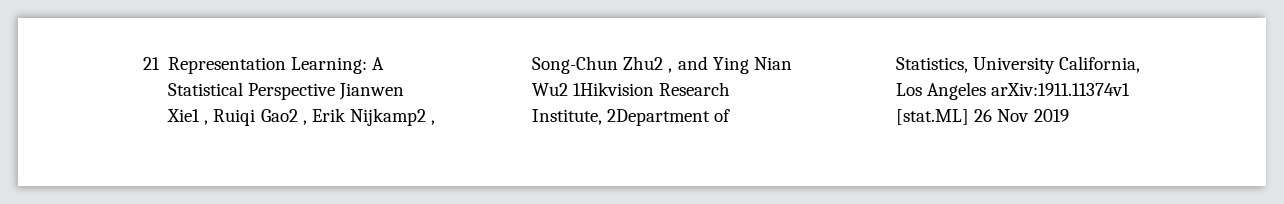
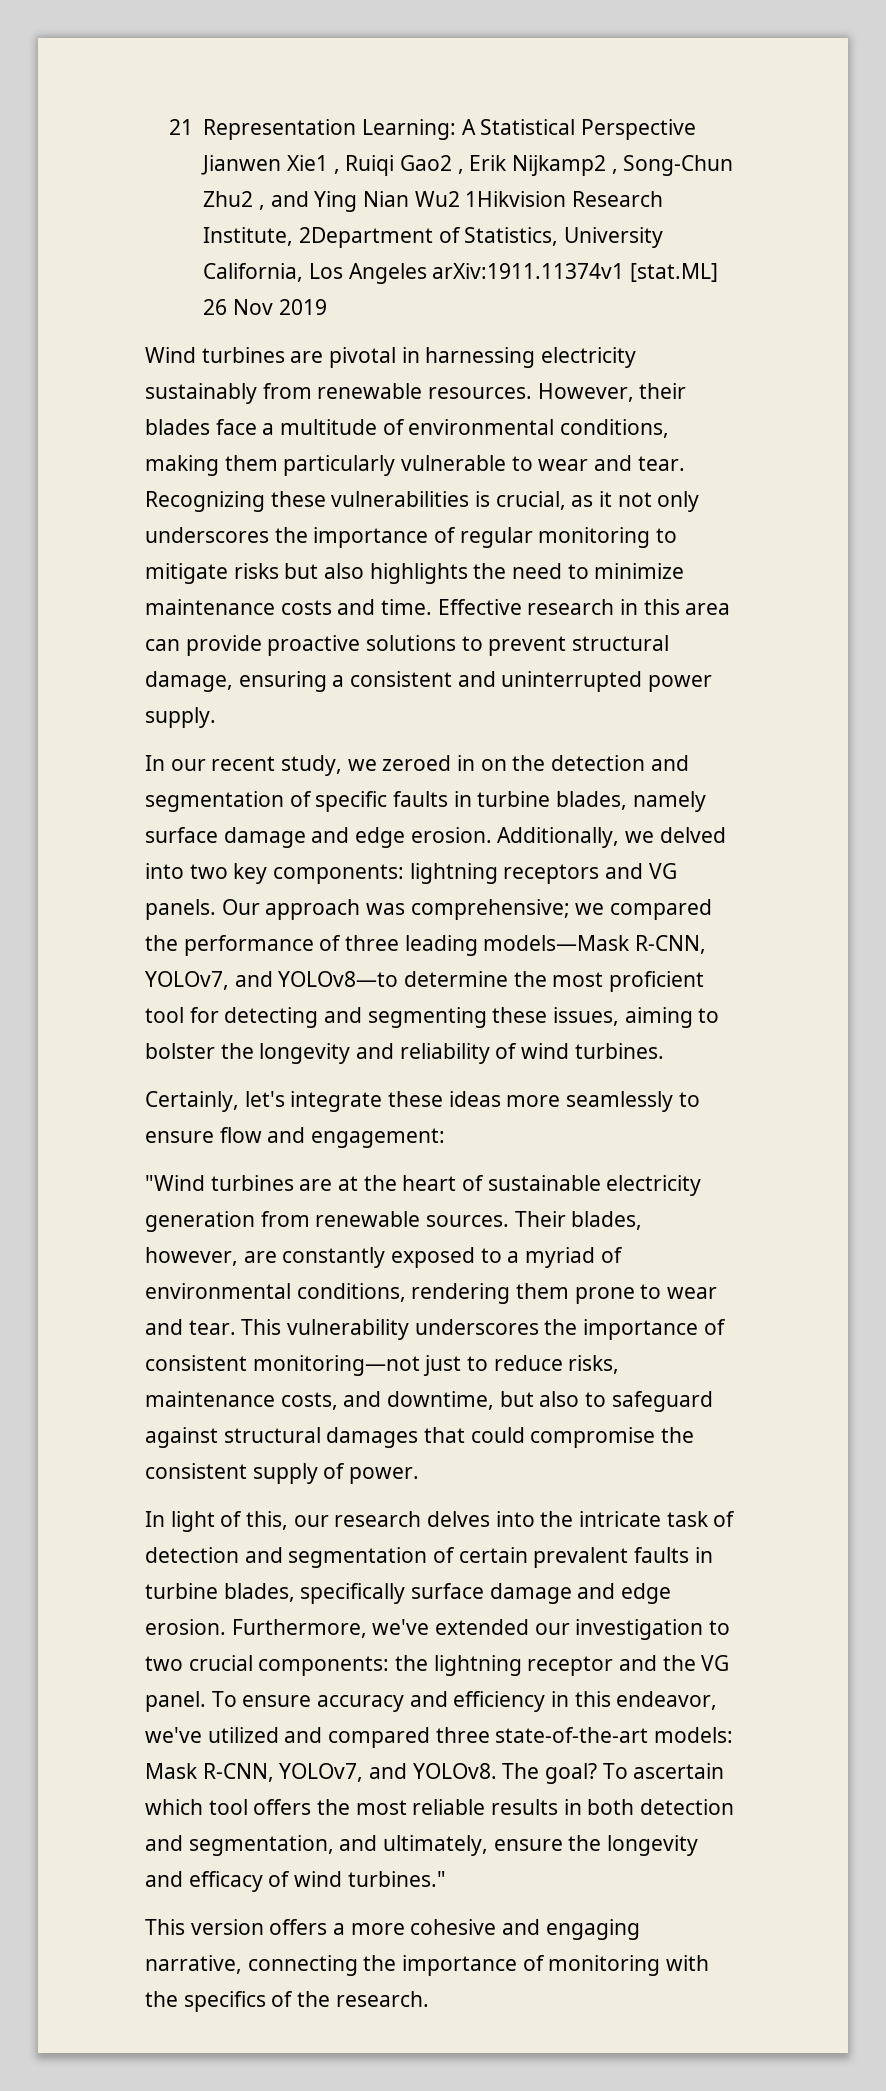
+ Wind turbines are pivotal in harnessing electricity sustainably from renewable resources. However, their blades face a multitude of environmental conditions, making them particularly vulnerable to wear and tear. Recognizing these vulnerabilities is crucial, as it not only underscores the importance of regular monitoring to mitigate risks but also highlights the need to minimize maintenance costs and time. Effective research in this area can provide proactive solutions to prevent structural damage, ensuring a consistent and uninterrupted power supply.
+ In our recent study, we zeroed in on the detection and segmentation of specific faults in turbine blades, namely surface damage and edge erosion. Additionally, we delved into two key components: lightning receptors and VG panels. Our approach was comprehensive; we compared the performance of three leading models—Mask R-CNN, YOLOv7, and YOLOv8—to determine the most proficient tool for detecting and segmenting these issues, aiming to bolster the longevity and reliability of wind turbines.
+ Certainly, let's integrate these ideas more seamlessly to ensure flow and engagement:
+ "Wind turbines are at the heart of sustainable electricity generation from renewable sources. Their blades, however, are constantly exposed to a myriad of environmental conditions, rendering them prone to wear and tear. This vulnerability underscores the importance of consistent monitoring—not just to reduce risks, maintenance costs, and downtime, but also to safeguard against structural damages that could compromise the consistent supply of power.
+ In light of this, our research delves into the intricate task of detection and segmentation of certain prevalent faults in turbine blades, specifically surface damage and edge erosion. Furthermore, we've extended our investigation to two crucial components: the lightning receptor and the VG panel. To ensure accuracy and efficiency in this endeavor, we've utilized and compared three state-of-the-art models: Mask R-CNN, YOLOv7, and YOLOv8. The goal? To ascertain which tool offers the most reliable results in both detection and segmentation, and ultimately, ensure the longevity and efficacy of wind turbines."
+ This version offers a more cohesive and engaging narrative, connecting the importance of monitoring with the specifics of the research.

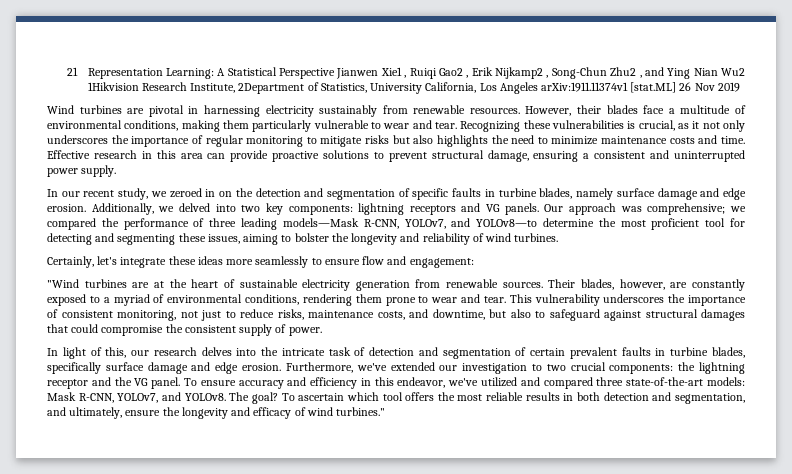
- This vulnerability underscores the importance of consistent monitoring—not just to reduce risks, maintenance costs, and downtime, but also to safeguard against structural damages that could compromise the consistent supply of power.
+ This vulnerability underscores the importance of consistent monitoring, not just to reduce risks, maintenance costs, and downtime, but also to safeguard against structural damages that could compromise the consistent supply of power.
- This version offers a more cohesive and engaging narrative, connecting the importance of monitoring with the specifics of the research.

